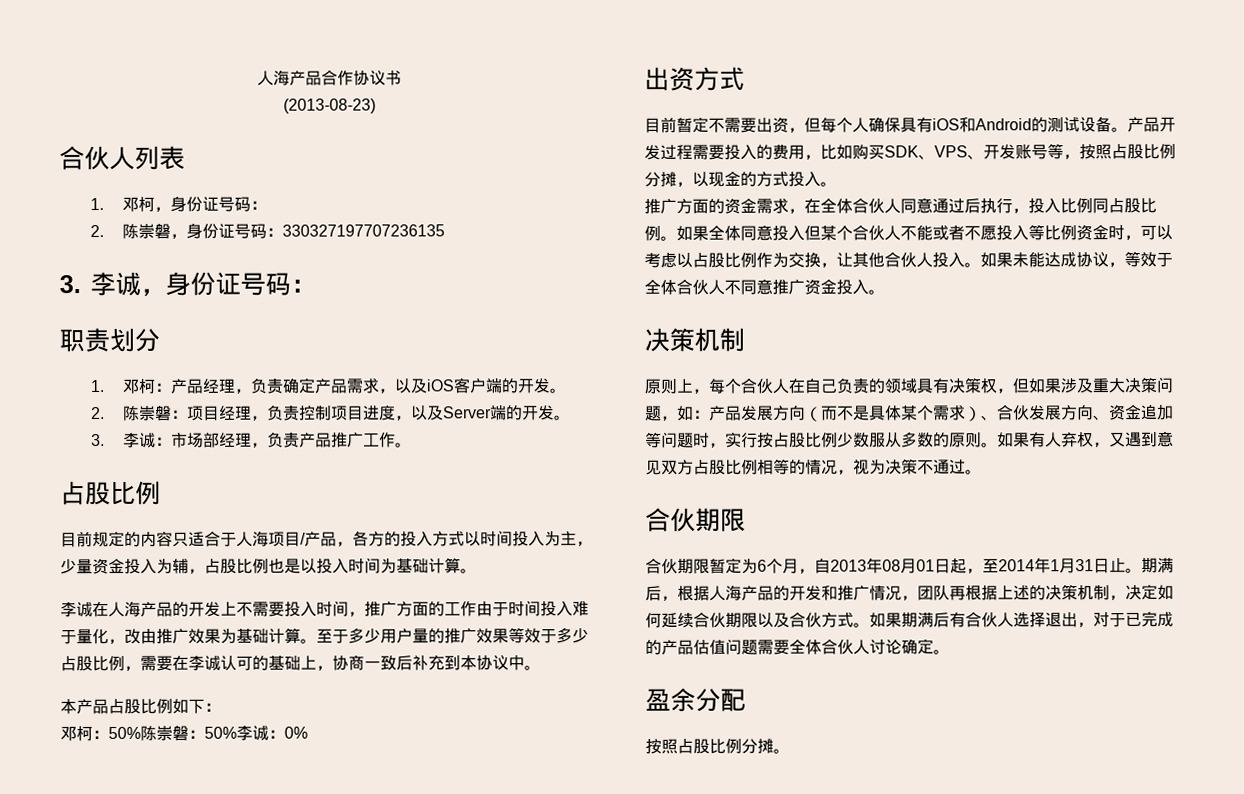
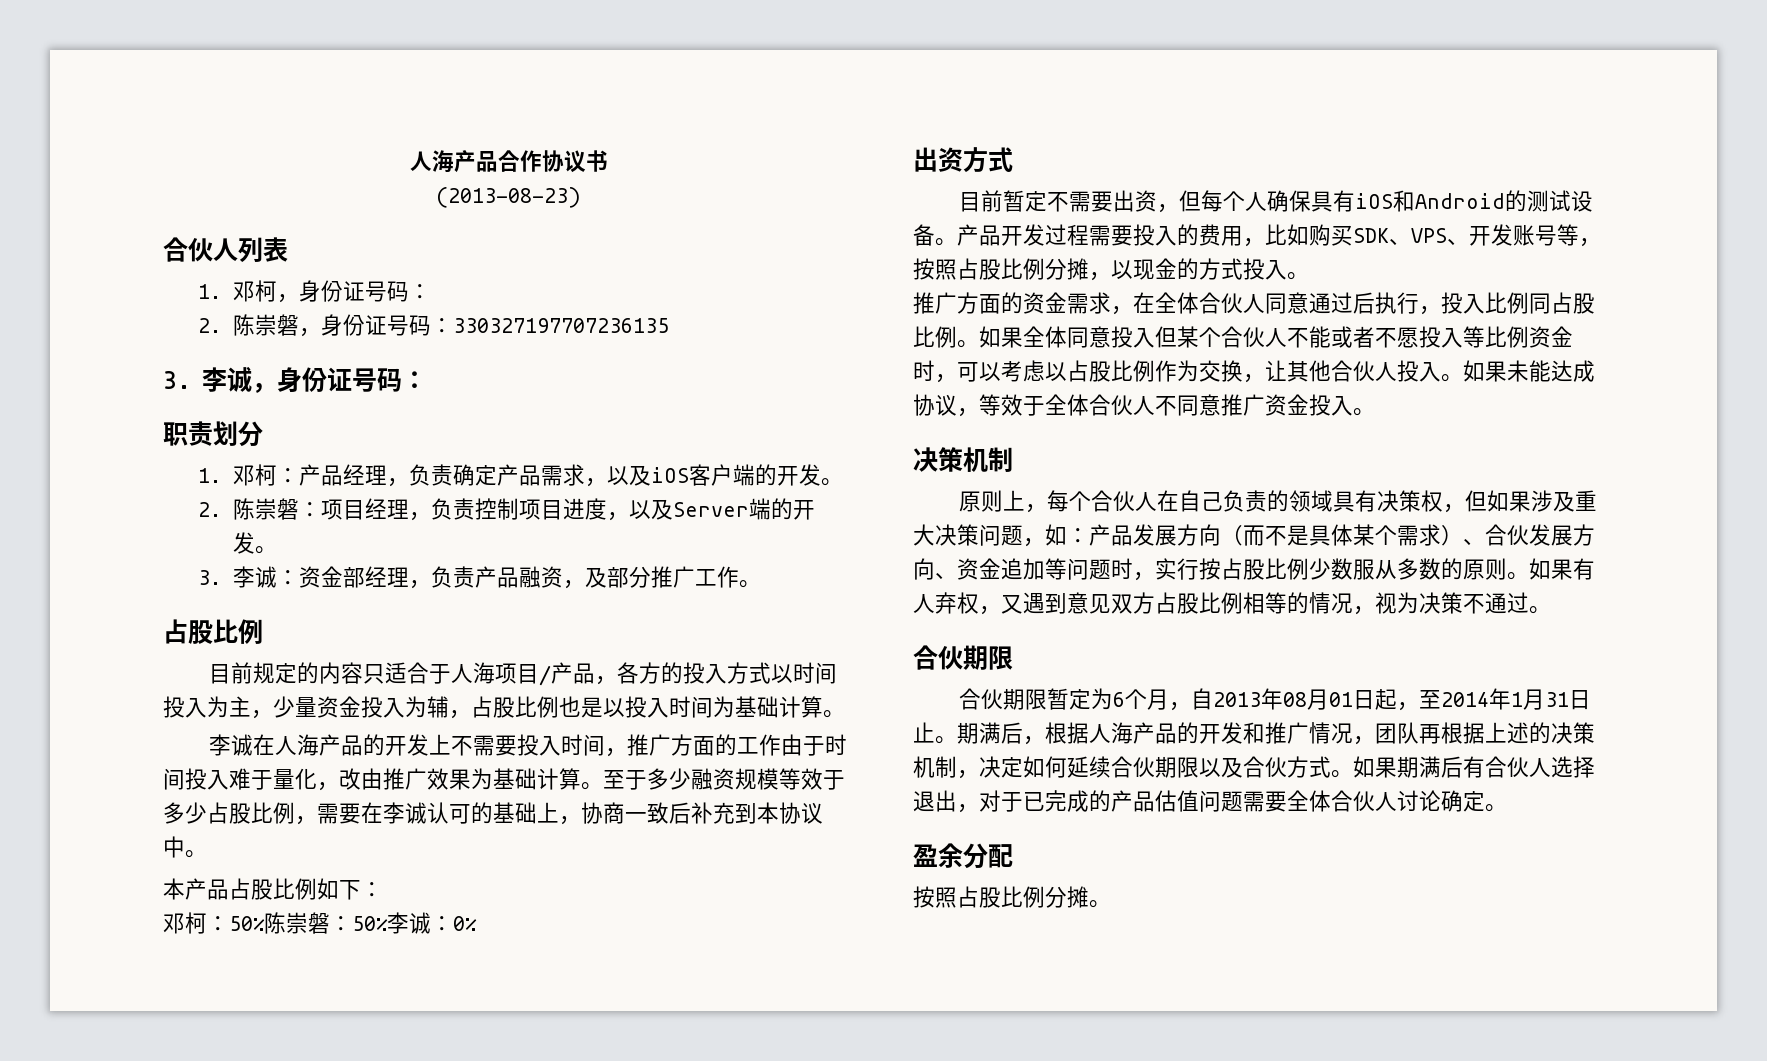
- 3.李诚：市场部经理，负责产品推广工作。
+ 3.李诚：资金部经理，负责产品融资，及部分推广工作。
- 至于多少用户量的推广效果等效于多少占股比例，需要在李诚认可的基础上，协商一致后补充到本协议中。
+ 至于多少融资规模等效于多少占股比例，需要在李诚认可的基础上，协商一致后补充到本协议中。

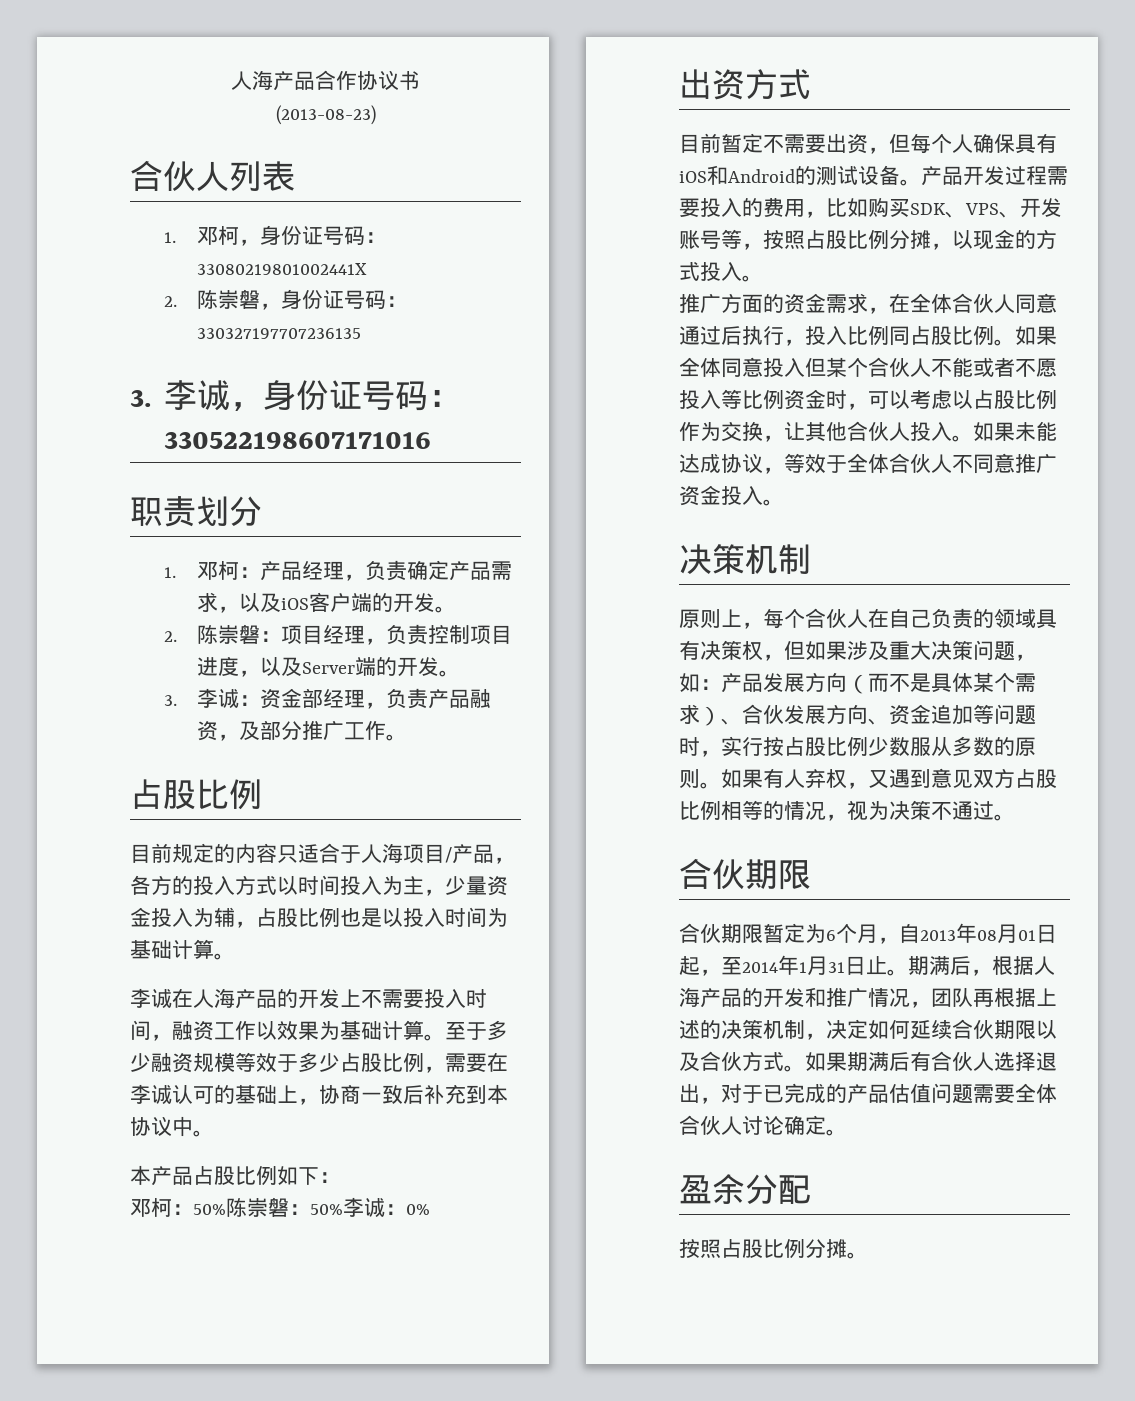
- 1.邓柯，身份证号码：
+ 1.邓柯，身份证号码：33080219801002441X
- 3.李诚，身份证号码：
+ 3.李诚，身份证号码：330522198607171016
- 李诚在人海产品的开发上不需要投入时间，推广方面的工作由于时间投入难于量化，改由推广效果为基础计算。
+ 李诚在人海产品的开发上不需要投入时间，融资工作以效果为基础计算。

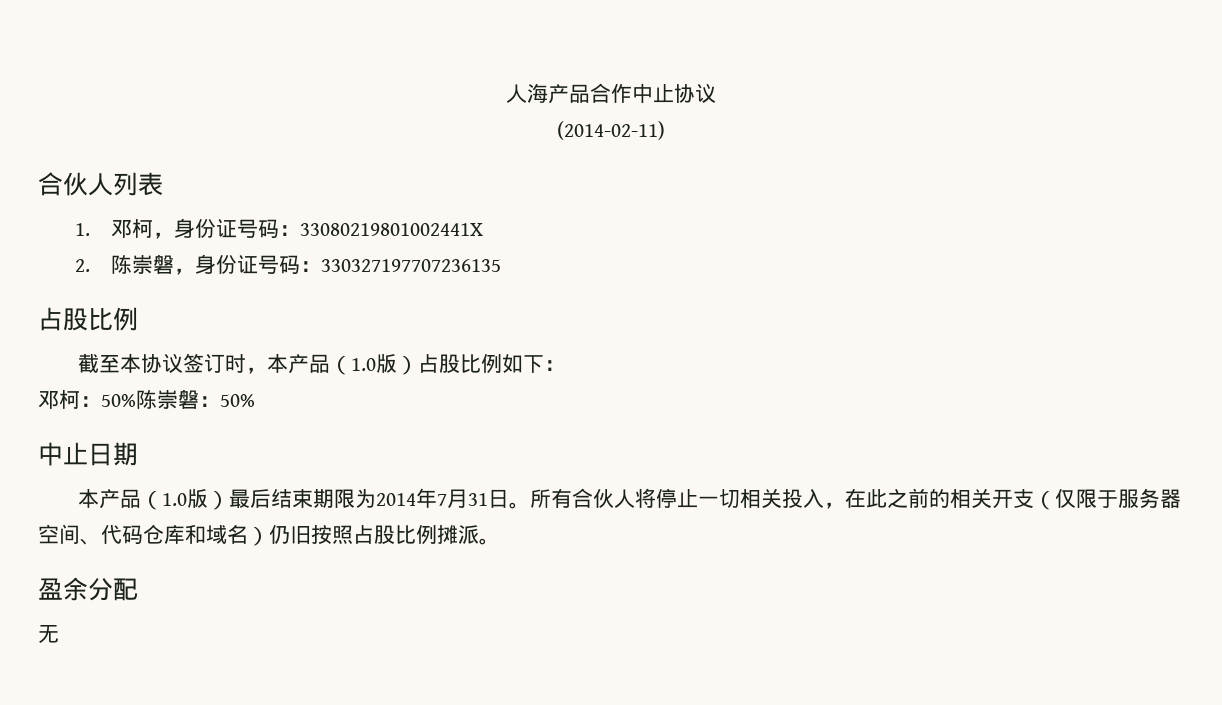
- 人海产品合作协议书
- (2013-08-23)
+ 人海产品合作中止协议
+ (2014-02-11)
  2.陈崇磐，身份证号码：330327197707236135
- 3.李诚，身份证号码：330522198607171016
- 职责划分
- 1.邓柯：产品经理，负责确定产品需求，以及iOS客户端的开发。
- 2.陈崇磐：项目经理，负责控制项目进度，以及Server端的开发。
- 3.李诚：资金部经理，负责产品融资，及部分推广工作。
  占股比例
- 目前规定的内容只适合于人海项目/产品，各方的投入方式以时间投入为主，少量资金投入为辅，占股比例也是以投入时间为基础计算。
- 李诚在人海产品的开发上不需要投入时间，融资工作以效果为基础计算。至于多少融资规模等效于多少占股比例，需要在李诚认可的基础上，协商一致后补充到本协议中。
- 本产品占股比例如下：
+ 截至本协议签订时，本产品（1.0版）占股比例如下：
- 邓柯：50%陈崇磐：50%李诚：0%
- 出资方式
- 目前暂定不需要出资，但每个人确保具有iOS和Android的测试设备。产品开发过程需要投入的费用，比如购买SDK、VPS、开发账号等，按照占股比例分摊，以现金的方式投入。
- 推广方面的资金需求，在全体合伙人同意通过后执行，投入比例同占股比例。如果全体同意投入但某个合伙人不能或者不愿投入等比例资金时，可以考虑以占股比例作为交换，让其他合伙人投入。如果未能达成协议，等效于全体合伙人不同意推广资金投入。
- 决策机制
- 原则上，每个合伙人在自己负责的领域具有决策权，但如果涉及重大决策问题，如：产品发展方向（而不是具体某个需求）、合伙发展方向、资金追加等问题时，实行按占股比例少数服从多数的原则。如果有人弃权，又遇到意见双方占股比例相等的情况，视为决策不通过。
- 合伙期限
- 合伙期限暂定为6个月，自2013年08月01日起，至2014年1月31日止。期满后，根据人海产品的开发和推广情况，团队再根据上述的决策机制，决定如何延续合伙期限以及合伙方式。如果期满后有合伙人选择退出，对于已完成的产品估值问题需要全体合伙人讨论确定。
+ 邓柯：50%陈崇磐：50%
+ 中止日期
+ 本产品（1.0版）最后结束期限为2014年7月31日。所有合伙人将停止一切相关投入，在此之前的相关开支（仅限于服务器空间、代码仓库和域名）仍旧按照占股比例摊派。
  盈余分配
- 按照占股比例分摊。
+ 无

